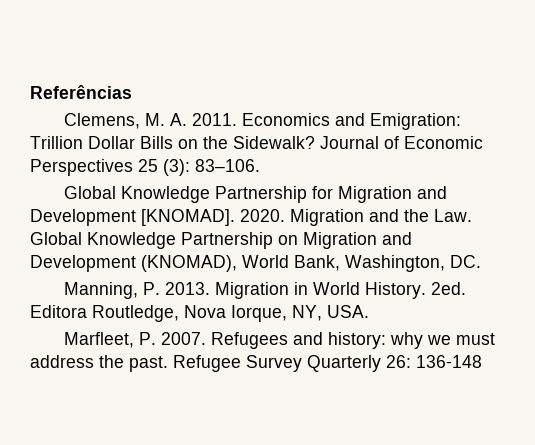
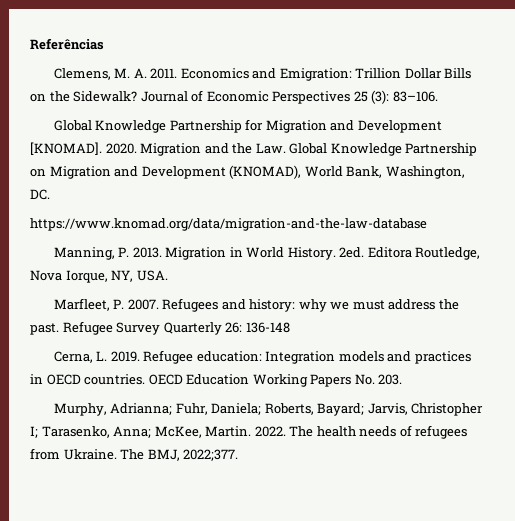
+ https://www.knomad.org/data/migration-and-the-law-database
+ Cerna, L. 2019. Refugee education: Integration models and practices in OECD countries. OECD Education Working Papers No. 203.
+ Murphy, Adrianna; Fuhr, Daniela; Roberts, Bayard; Jarvis, Christopher I; Tarasenko, Anna; McKee, Martin. 2022. The health needs of refugees from Ukraine. The BMJ, 2022;377.

